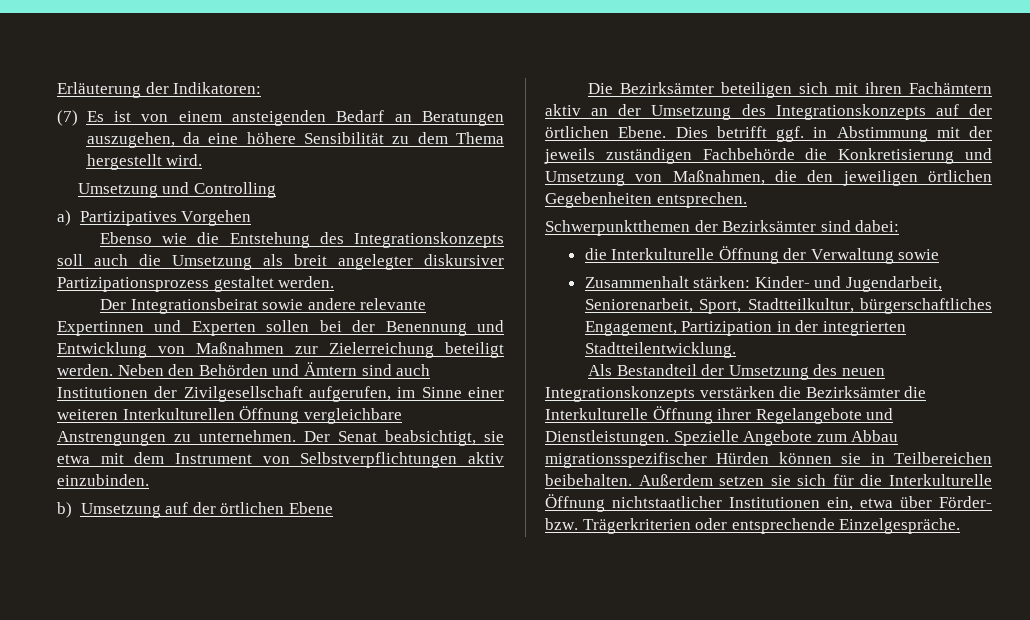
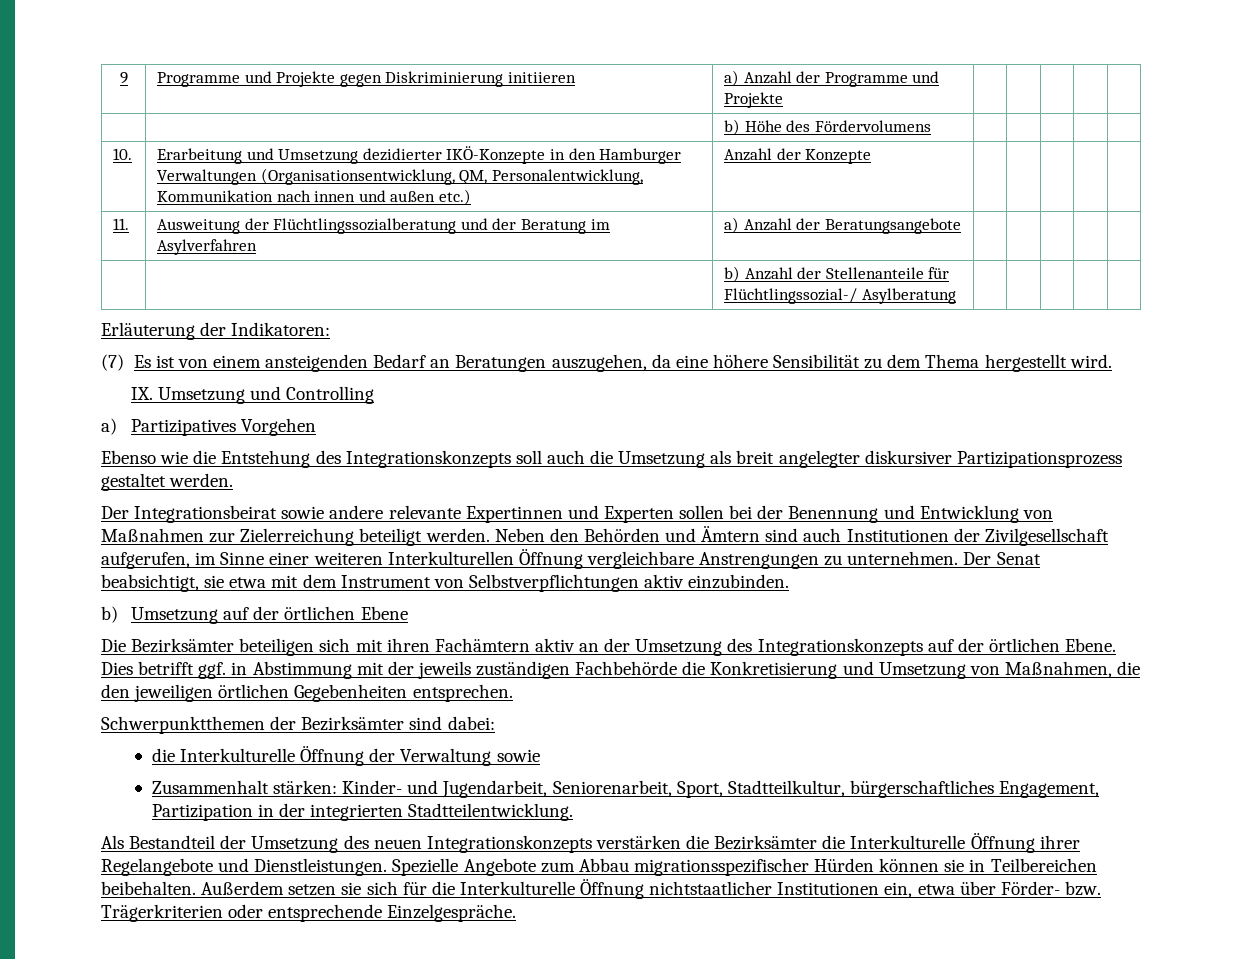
+ 9 | Programme und Projekte gegen Diskriminierung initiieren | a) Anzahl der Programme und Projekte | | | | |
+ | | b) Höhe des Fördervolumens | | | | |
+ 10. | Erarbeitung und Umsetzung dezidierter IKÖ-Konzepte in den Hamburger Verwaltungen (Organisationsentwicklung, QM, Personalentwicklung, Kommunikation nach innen und außen etc.) | Anzahl der Konzepte | | | | |
+ 11. | Ausweitung der Flüchtlingssozialberatung und der Beratung im Asylverfahren | a) Anzahl der Beratungsangebote | | | | |
+ | | b) Anzahl der Stellenanteile für Flüchtlingssozial-/ Asylberatung | | | | |
- Umsetzung und Controlling
+ IX. Umsetzung und Controlling

